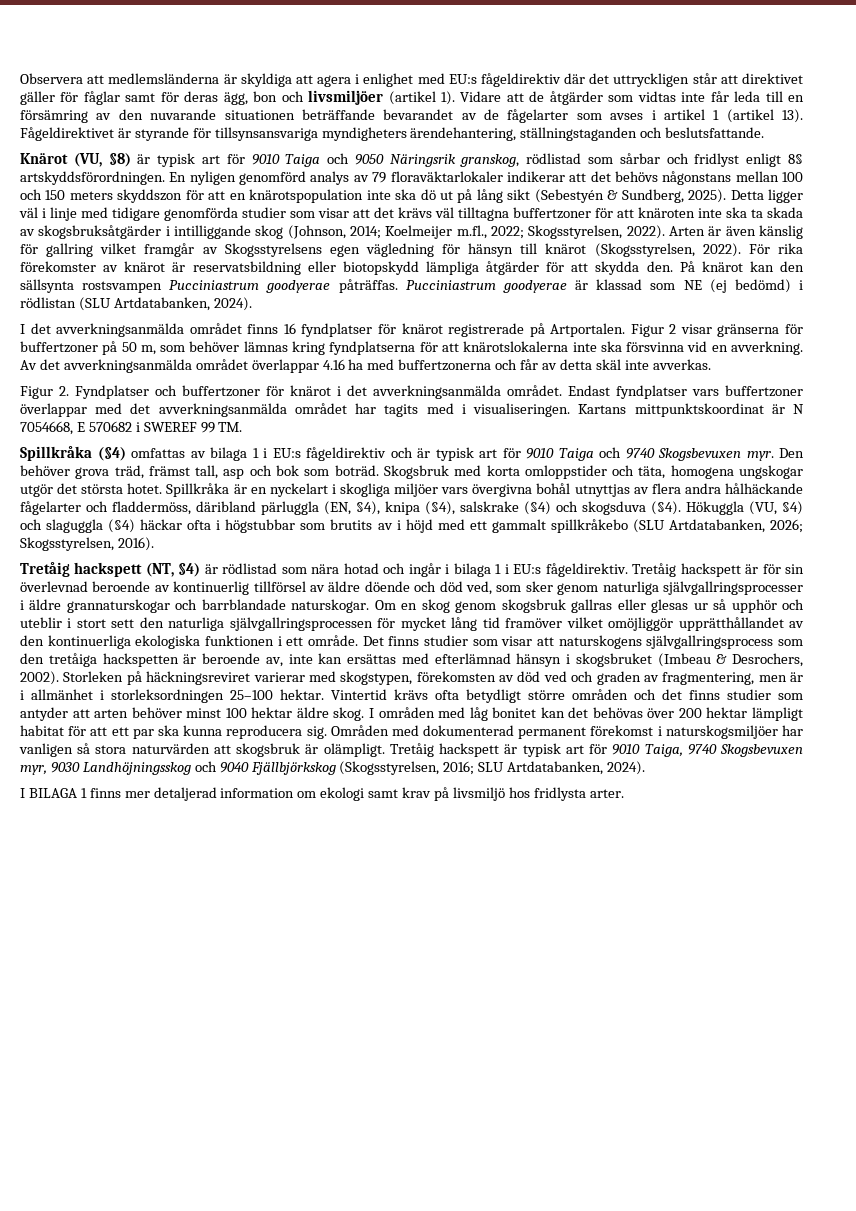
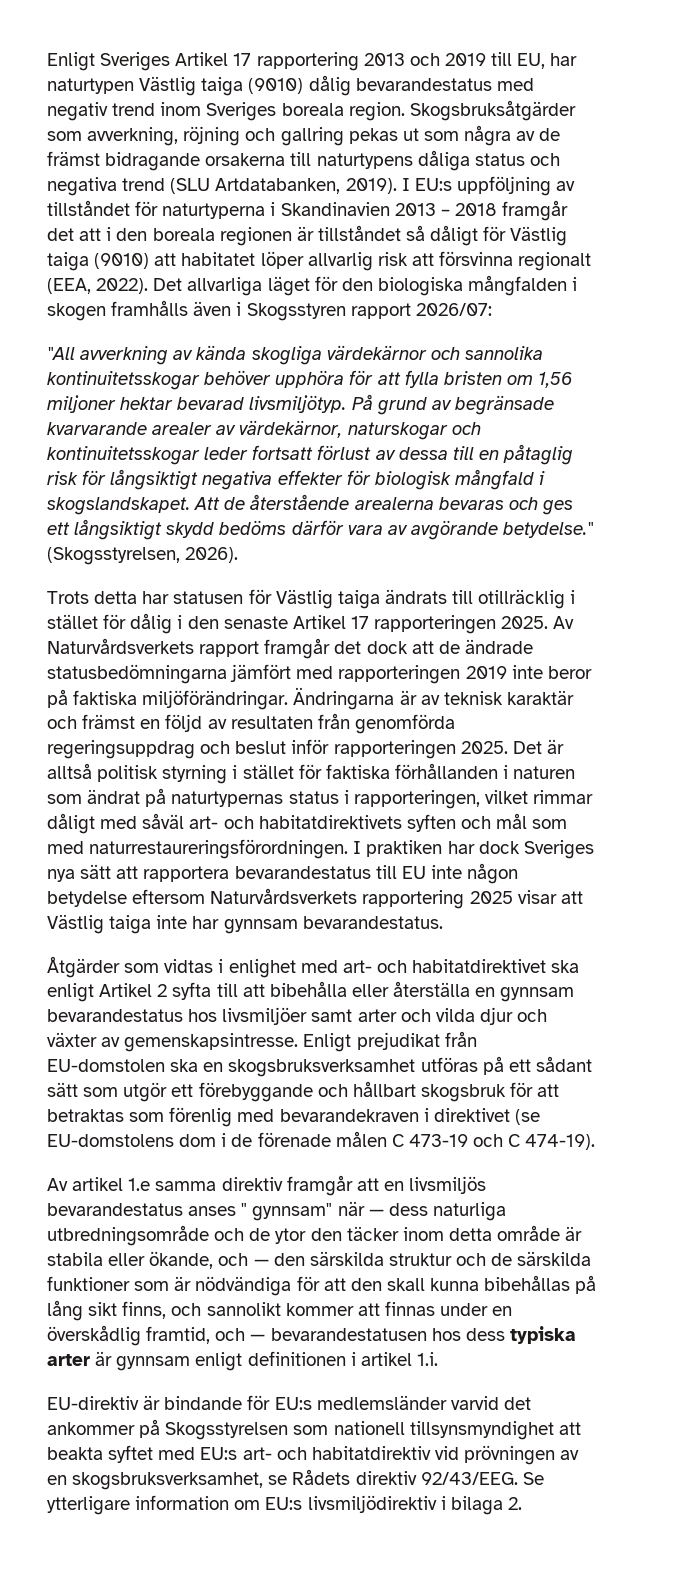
- Observera att medlemsländerna är skyldiga att agera i enlighet med EU:s fågeldirektiv där det uttryckligen står att direktivet gäller för fåglar samt för deras ägg, bon och livsmiljöer (artikel 1). Vidare att de åtgärder som vidtas inte får leda till en försämring av den nuvarande situationen beträffande bevarandet av de fågelarter som avses i artikel 1 (artikel 13). Fågeldirektivet är styrande för tillsynsansvariga myndigheters ärendehantering, ställningstaganden och beslutsfattande.
- Knärot (VU, §8) är typisk art för 9010 Taiga och 9050 Näringsrik granskog, rödlistad som sårbar och fridlyst enligt 8§ artskyddsförordningen. En nyligen genomförd analys av 79 floraväktarlokaler indikerar att det behövs någonstans mellan 100 och 150 meters skyddszon för att en knärotspopulation inte ska dö ut på lång sikt (Sebestyén & Sundberg, 2025). Detta ligger väl i linje med tidigare genomförda studier som visar att det krävs väl tilltagna buffertzoner för att knäroten inte ska ta skada av skogsbruksåtgärder i intilliggande skog (Johnson, 2014; Koelmeijer m.fl., 2022; Skogsstyrelsen, 2022). Arten är även känslig för gallring vilket framgår av Skogsstyrelsens egen vägledning för hänsyn till knärot (Skogsstyrelsen, 2022). För rika förekomster av knärot är reservatsbildning eller biotopskydd lämpliga åtgärder för att skydda den. På knärot kan den sällsynta rostsvampen Pucciniastrum goodyerae påträffas. Pucciniastrum goodyerae är klassad som NE (ej bedömd) i rödlistan (SLU Artdatabanken, 2024).
- I det avverkningsanmälda området finns 16 fyndplatser för knärot registrerade på Artportalen. Figur 2 visar gränserna för buffertzoner på 50 m, som behöver lämnas kring fyndplatserna för att knärotslokalerna inte ska försvinna vid en avverkning. Av det avverkningsanmälda området överlappar 4.16 ha med buffertzonerna och får av detta skäl inte avverkas.
- Figur 2. Fyndplatser och buffertzoner för knärot i det avverkningsanmälda området. Endast fyndplatser vars buffertzoner överlappar med det avverkningsanmälda området har tagits med i visualiseringen. Kartans mittpunktskoordinat är N 7054668, E 570682 i SWEREF 99 TM.
- Spillkråka (§4) omfattas av bilaga 1 i EU:s fågeldirektiv och är typisk art för 9010 Taiga och 9740 Skogsbevuxen myr. Den behöver grova träd, främst tall, asp och bok som boträd. Skogsbruk med korta omloppstider och täta, homogena ungskogar utgör det största hotet. Spillkråka är en nyckelart i skogliga miljöer vars övergivna bohål utnyttjas av flera andra hålhäckande fågelarter och fladdermöss, däribland pärluggla (EN, §4), knipa (§4), salskrake (§4) och skogsduva (§4). Hökuggla (VU, §4) och slaguggla (§4) häckar ofta i högstubbar som brutits av i höjd med ett gammalt spillkråkebo (SLU Artdatabanken, 2026; Skogsstyrelsen, 2016).
- Tretåig hackspett (NT, §4) är rödlistad som nära hotad och ingår i bilaga 1 i EU:s fågeldirektiv. Tretåig hackspett är för sin överlevnad beroende av kontinuerlig tillförsel av äldre döende och död ved, som sker genom naturliga självgallringsprocesser i äldre grannaturskogar och barrblandade naturskogar. Om en skog genom skogsbruk gallras eller glesas ur så upphör och uteblir i stort sett den naturliga självgallringsprocessen för mycket lång tid framöver vilket omöjliggör upprätthållandet av den kontinuerliga ekologiska funktionen i ett område. Det finns studier som visar att naturskogens självgallringsprocess som den tretåiga hackspetten är beroende av, inte kan ersättas med efterlämnad hänsyn i skogsbruket (Imbeau & Desrochers, 2002). Storleken på häckningsreviret varierar med skogstypen, förekomsten av död ved och graden av fragmentering, men är i allmänhet i storleksordningen 25–100 hektar. Vintertid krävs ofta betydligt större områden och det finns studier som antyder att arten behöver minst 100 hektar äldre skog. I områden med låg bonitet kan det behövas över 200 hektar lämpligt habitat för att ett par ska kunna reproducera sig. Områden med dokumenterad permanent förekomst i naturskogsmiljöer har vanligen så stora naturvärden att skogsbruk är olämpligt. Tretåig hackspett är typisk art för 9010 Taiga, 9740 Skogsbevuxen myr, 9030 Landhöjningsskog och 9040 Fjällbjörkskog (Skogsstyrelsen, 2016; SLU Artdatabanken, 2024).
- I BILAGA 1 finns mer detaljerad information om ekologi samt krav på livsmiljö hos fridlysta arter.
+ Enligt Sveriges Artikel 17 rapportering 2013 och 2019 till EU, har naturtypen Västlig taiga (9010) dålig bevarandestatus med negativ trend inom Sveriges boreala region. Skogsbruksåtgärder som avverkning, röjning och gallring pekas ut som några av de främst bidragande orsakerna till naturtypens dåliga status och negativa trend (SLU Artdatabanken, 2019). I EU:s uppföljning av tillståndet för naturtyperna i Skandinavien 2013 – 2018 framgår det att i den boreala regionen är tillståndet så dåligt för Västlig taiga (9010) att habitatet löper allvarlig risk att försvinna regionalt (EEA, 2022). Det allvarliga läget för den biologiska mångfalden i skogen framhålls även i Skogsstyren rapport 2026/07:
+ "All avverkning av kända skogliga värdekärnor och sannolika kontinuitetsskogar behöver upphöra för att fylla bristen om 1,56 miljoner hektar bevarad livsmiljötyp. På grund av begränsade kvarvarande arealer av värdekärnor, naturskogar och kontinuitetsskogar leder fortsatt förlust av dessa till en påtaglig risk för långsiktigt negativa effekter för biologisk mångfald i skogslandskapet. Att de återstående arealerna bevaras och ges ett långsiktigt skydd bedöms därför vara av avgörande betydelse." (Skogsstyrelsen, 2026).
+ Trots detta har statusen för Västlig taiga ändrats till otillräcklig i stället för dålig i den senaste Artikel 17 rapporteringen 2025. Av Naturvårdsverkets rapport framgår det dock att de ändrade statusbedömningarna jämfört med rapporteringen 2019 inte beror på faktiska miljöförändringar. Ändringarna är av teknisk karaktär och främst en följd av resultaten från genomförda regeringsuppdrag och beslut inför rapporteringen 2025. Det är alltså politisk styrning i stället för faktiska förhållanden i naturen som ändrat på naturtypernas status i rapporteringen, vilket rimmar dåligt med såväl art- och habitatdirektivets syften och mål som med naturrestaureringsförordningen. I praktiken har dock Sveriges nya sätt att rapportera bevarandestatus till EU inte någon betydelse eftersom Naturvårdsverkets rapportering 2025 visar att Västlig taiga inte har gynnsam bevarandestatus.
+ Åtgärder som vidtas i enlighet med art- och habitatdirektivet ska enligt Artikel 2 syfta till att bibehålla eller återställa en gynnsam bevarandestatus hos livsmiljöer samt arter och vilda djur och växter av gemenskapsintresse. Enligt prejudikat från EU-domstolen ska en skogsbruksverksamhet utföras på ett sådant sätt som utgör ett förebyggande och hållbart skogsbruk för att betraktas som förenlig med bevarandekraven i direktivet (se EU-domstolens dom i de förenade målen C 473-19 och C 474-19).
+ Av artikel 1.e samma direktiv framgår att en livsmiljös bevarandestatus anses " gynnsam" när — dess naturliga utbredningsområde och de ytor den täcker inom detta område är stabila eller ökande, och — den särskilda struktur och de särskilda funktioner som är nödvändiga för att den skall kunna bibehållas på lång sikt finns, och sannolikt kommer att finnas under en överskådlig framtid, och — bevarandestatusen hos dess typiska arter är gynnsam enligt definitionen i artikel 1.i.
+ EU-direktiv är bindande för EU:s medlemsländer varvid det ankommer på Skogsstyrelsen som nationell tillsynsmyndighet att beakta syftet med EU:s art- och habitatdirektiv vid prövningen av en skogsbruksverksamhet, se Rådets direktiv 92/43/EEG. Se ytterligare information om EU:s livsmiljödirektiv i bilaga 2.

